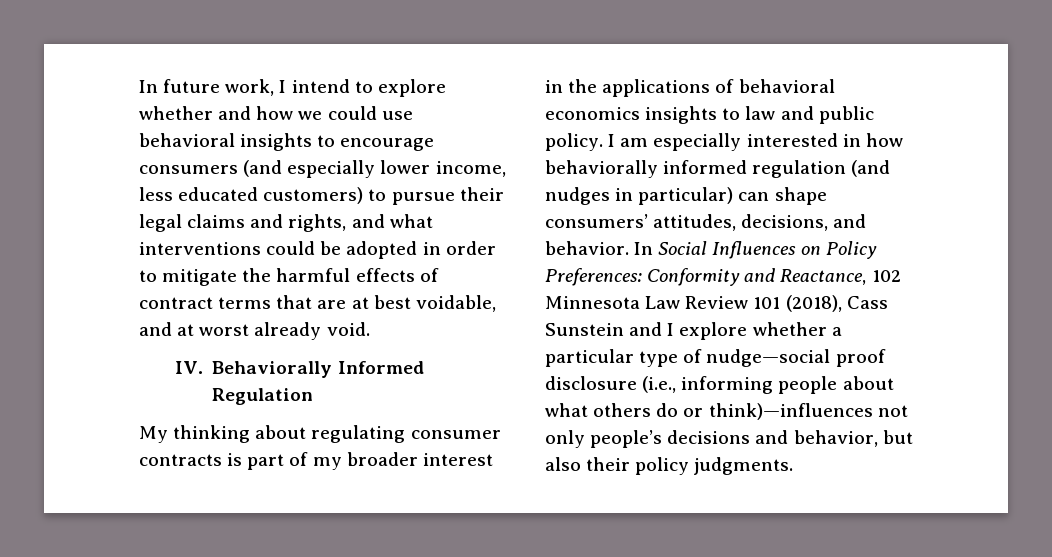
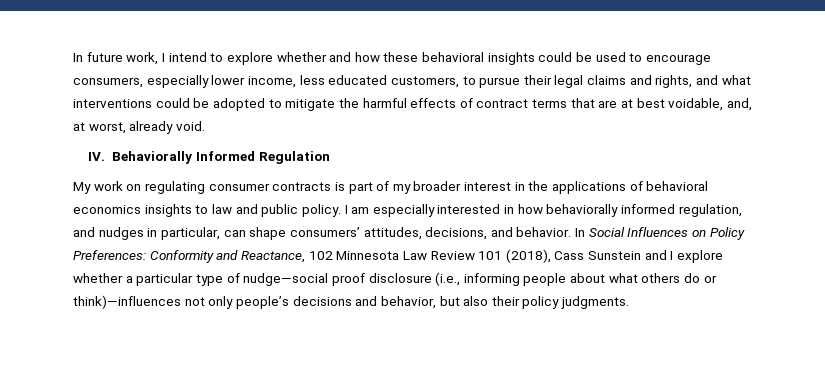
- In future work, I intend to explore whether and how we could use behavioral insights to encourage consumers (and especially lower income, less educated customers) to pursue their legal claims and rights, and what interventions could be adopted in order to mitigate the harmful effects of contract terms that are at best voidable, and at worst already void.
+ In future work, I intend to explore whether and how these behavioral insights could be used to encourage consumers, especially lower income, less educated customers, to pursue their legal claims and rights, and what interventions could be adopted to mitigate the harmful effects of contract terms that are at best voidable, and, at worst, already void.
- My thinking about regulating consumer contracts is part of my broader interest in the applications of behavioral economics insights to law and public policy.
+ My work on regulating consumer contracts is part of my broader interest in the applications of behavioral economics insights to law and public policy.
- I am especially interested in how behaviorally informed regulation (and nudges in particular) can shape consumers’ attitudes, decisions, and behavior.
+ I am especially interested in how behaviorally informed regulation, and nudges in particular, can shape consumers’ attitudes, decisions, and behavior.

